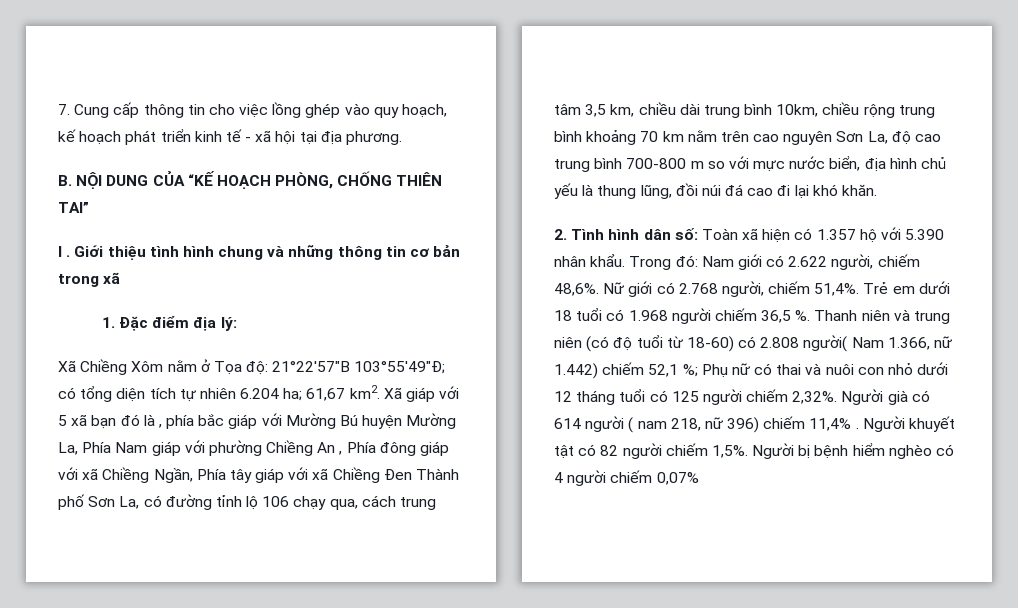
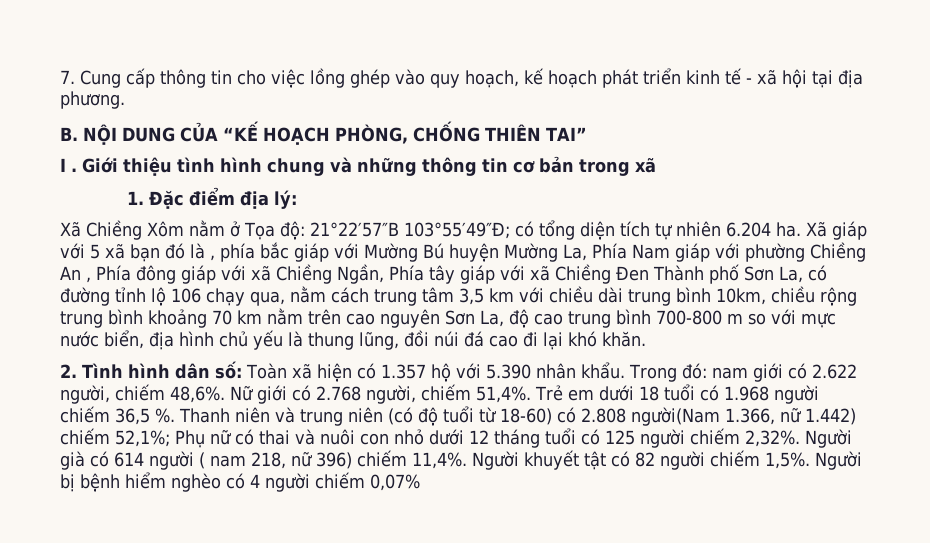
- Xã Chiềng Xôm nằm ở Tọa độ: 21°22′57″B 103°55′49″Đ; có tổng diện tích tự nhiên 6.204 ha; 61,67 km2.
+ Xã Chiềng Xôm nằm ở Tọa độ: 21°22′57″B 103°55′49″Đ; có tổng diện tích tự nhiên 6.204 ha.
- Xã giáp với 5 xã bạn đó là , phía bắc giáp với Mường Bú huyện Mường La, Phía Nam giáp với phường Chiềng An , Phía đông giáp với xã Chiềng Ngần, Phía tây giáp với xã Chiềng Đen Thành phố Sơn La, có đường tỉnh lộ 106 chạy qua, cách trung tâm 3,5 km, chiều dài trung bình 10km, chiều rộng trung bình khoảng 70 km nằm trên cao nguyên Sơn La, độ cao trung bình 700-800 m so với mực nước biển, địa hình chủ yếu là thung lũng, đồi núi đá cao đi lại khó khăn.
+ Xã giáp với 5 xã bạn đó là , phía bắc giáp với Mường Bú huyện Mường La, Phía Nam giáp với phường Chiềng An , Phía đông giáp với xã Chiềng Ngần, Phía tây giáp với xã Chiềng Đen Thành phố Sơn La, có đường tỉnh lộ 106 chạy qua, nằm cách trung tâm 3,5 km với chiều dài trung bình 10km, chiều rộng trung bình khoảng 70 km nằm trên cao nguyên Sơn La, độ cao trung bình 700-800 m so với mực nước biển, địa hình chủ yếu là thung lũng, đồi núi đá cao đi lại khó khăn.
- Trong đó: Nam giới có 2.622 người, chiếm 48,6%.
+ Trong đó: nam giới có 2.622 người, chiếm 48,6%.
- Thanh niên và trung niên (có độ tuổi từ 18-60) có 2.808 người( Nam 1.366, nữ 1.442) chiếm 52,1 %; Phụ nữ có thai và nuôi con nhỏ dưới 12 tháng tuổi có 125 người chiếm 2,32%.
+ Thanh niên và trung niên (có độ tuổi từ 18-60) có 2.808 người(Nam 1.366, nữ 1.442) chiếm 52,1%; Phụ nữ có thai và nuôi con nhỏ dưới 12 tháng tuổi có 125 người chiếm 2,32%.
- Người già có 614 người ( nam 218, nữ 396) chiếm 11,4% .
+ Người già có 614 người ( nam 218, nữ 396) chiếm 11,4%.

